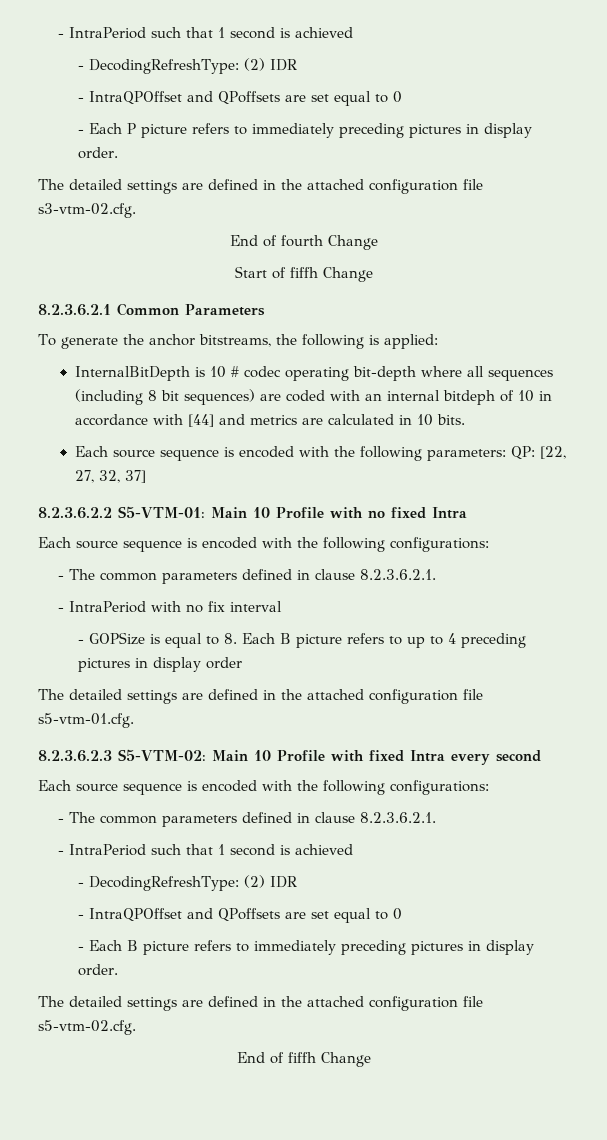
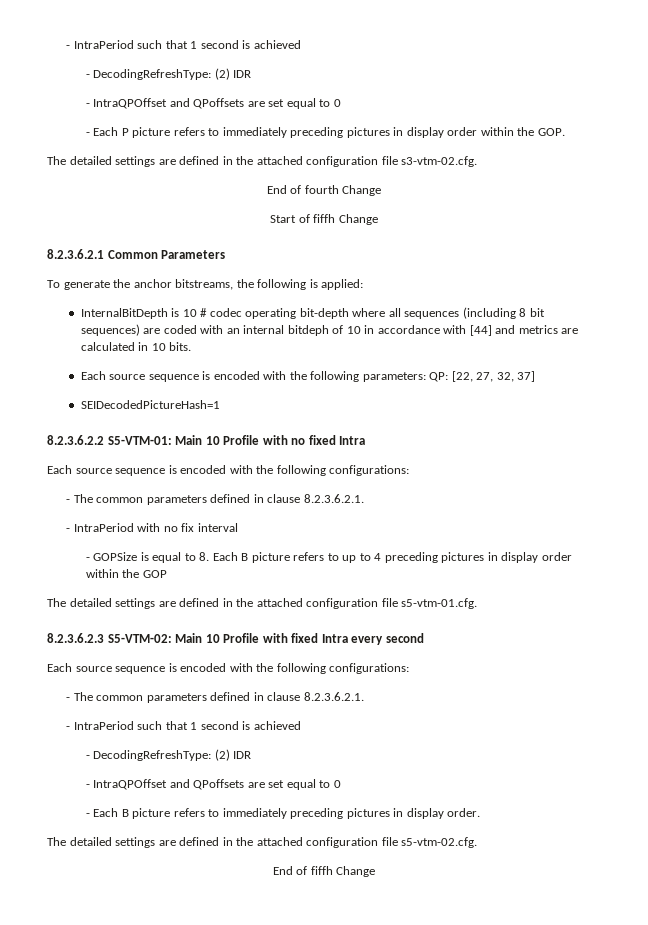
- - Each P picture refers to immediately preceding pictures in display order.
+ - Each P picture refers to immediately preceding pictures in display order within the GOP.
+ SEIDecodedPictureHash=1
- - GOPSize is equal to 8. Each B picture refers to up to 4 preceding pictures in display order
+ - GOPSize is equal to 8. Each B picture refers to up to 4 preceding pictures in display order within the GOP

